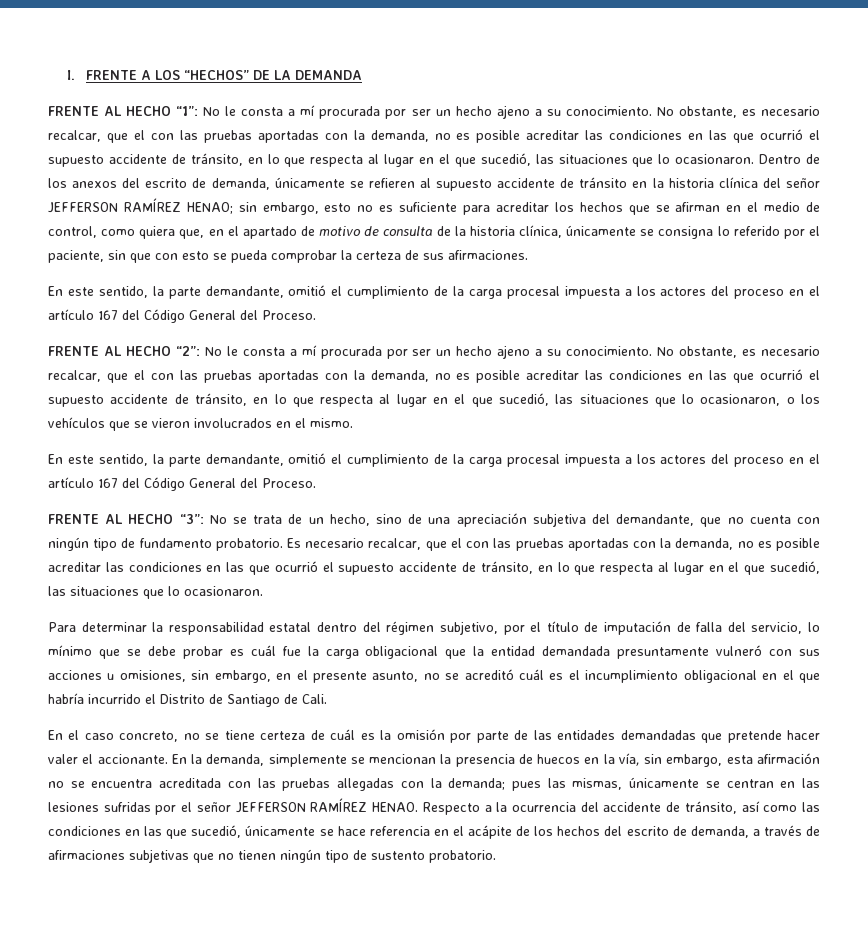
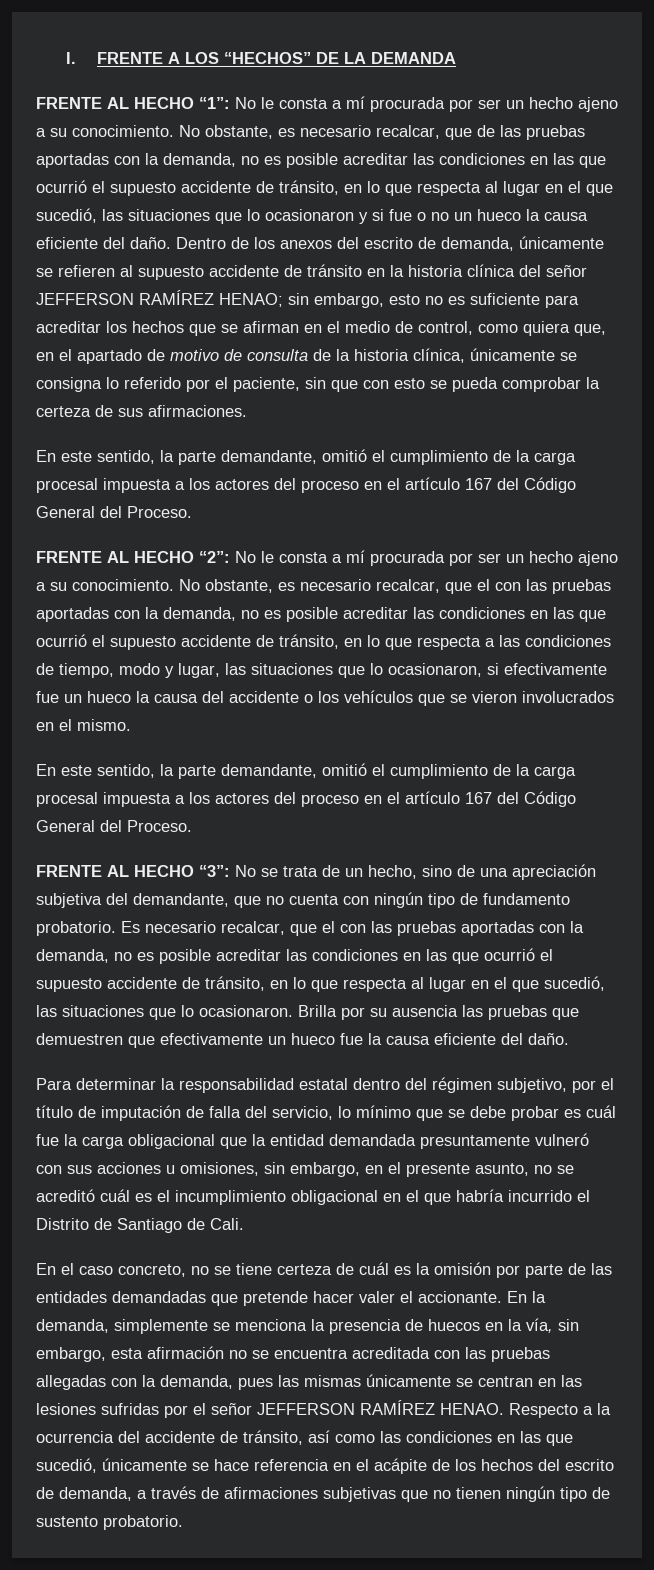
- No obstante, es necesario recalcar, que el con las pruebas aportadas con la demanda, no es posible acreditar las condiciones en las que ocurrió el supuesto accidente de tránsito, en lo que respecta al lugar en el que sucedió, las situaciones que lo ocasionaron.
+ No obstante, es necesario recalcar, que de las pruebas aportadas con la demanda, no es posible acreditar las condiciones en las que ocurrió el supuesto accidente de tránsito, en lo que respecta al lugar en el que sucedió, las situaciones que lo ocasionaron y si fue o no un hueco la causa eficiente del daño.
- No obstante, es necesario recalcar, que el con las pruebas aportadas con la demanda, no es posible acreditar las condiciones en las que ocurrió el supuesto accidente de tránsito, en lo que respecta al lugar en el que sucedió, las situaciones que lo ocasionaron, o los vehículos que se vieron involucrados en el mismo.
+ No obstante, es necesario recalcar, que el con las pruebas aportadas con la demanda, no es posible acreditar las condiciones en las que ocurrió el supuesto accidente de tránsito, en lo que respecta a las condiciones de tiempo, modo y lugar, las situaciones que lo ocasionaron, si efectivamente fue un hueco la causa del accidente o los vehículos que se vieron involucrados en el mismo.
+ Brilla por su ausencia las pruebas que demuestren que efectivamente un hueco fue la causa eficiente del daño.
- En la demanda, simplemente se mencionan la presencia de huecos en la vía, sin embargo, esta afirmación no se encuentra acreditada con las pruebas allegadas con la demanda; pues las mismas, únicamente se centran en las lesiones sufridas por el señor JEFFERSON RAMÍREZ HENAO.
+ En la demanda, simplemente se menciona la presencia de huecos en la vía, sin embargo, esta afirmación no se encuentra acreditada con las pruebas allegadas con la demanda, pues las mismas únicamente se centran en las lesiones sufridas por el señor JEFFERSON RAMÍREZ HENAO.

